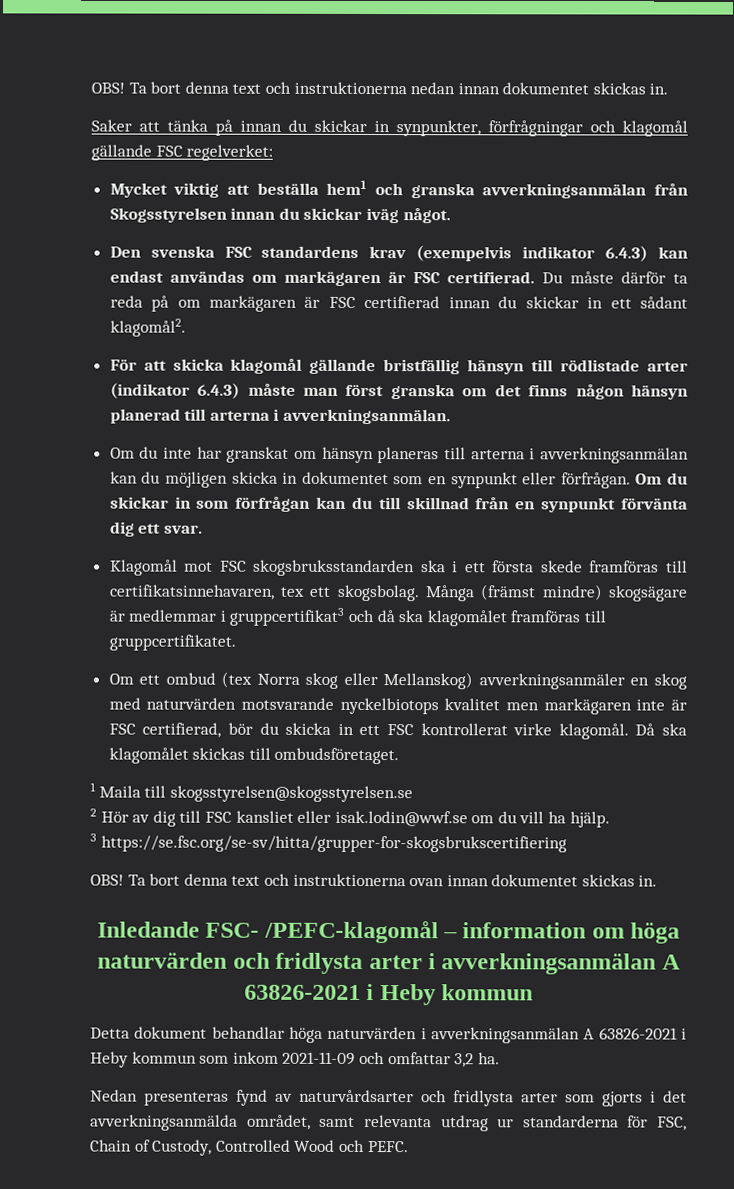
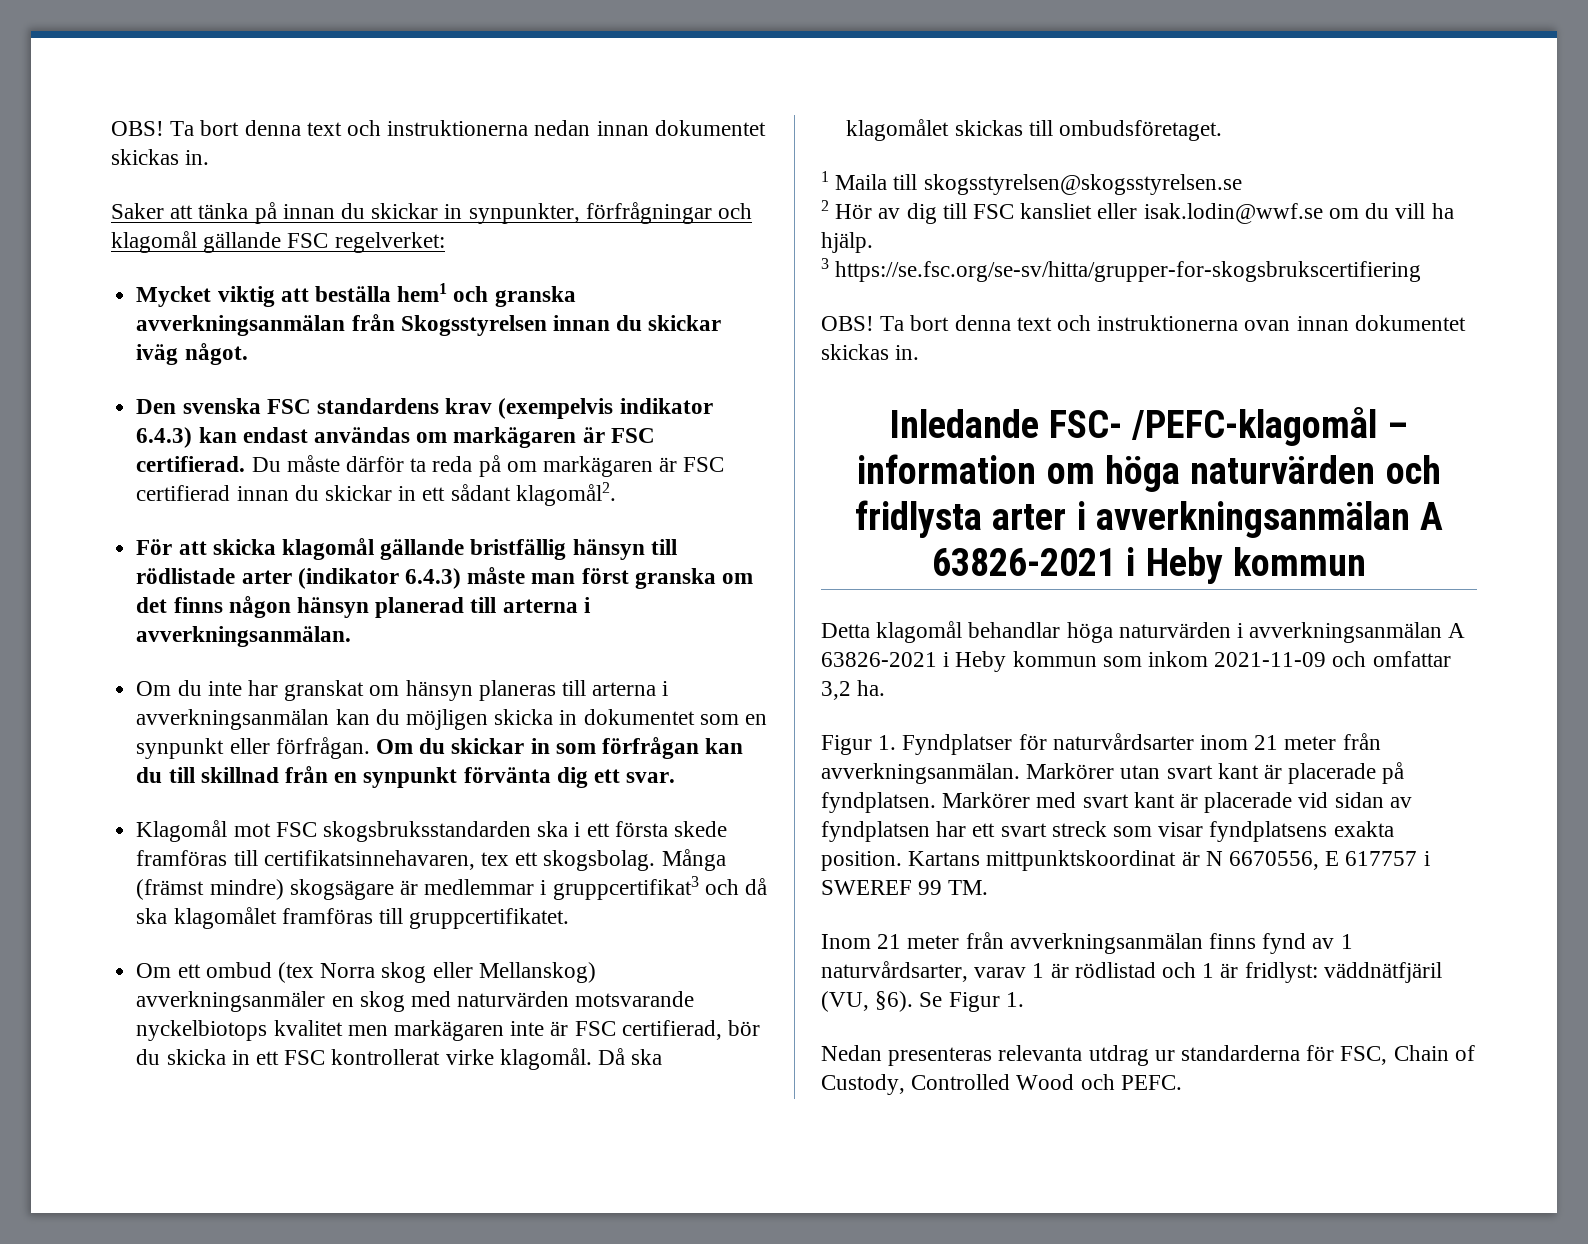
- Detta dokument behandlar höga naturvärden i avverkningsanmälan A 63826-2021 i Heby kommun som inkom 2021-11-09 och omfattar 3,2 ha.
+ Detta klagomål behandlar höga naturvärden i avverkningsanmälan A 63826-2021 i Heby kommun som inkom 2021-11-09 och omfattar 3,2 ha.
- Nedan presenteras fynd av naturvårdsarter och fridlysta arter som gjorts i det avverkningsanmälda området, samt relevanta utdrag ur standarderna för FSC, Chain of Custody, Controlled Wood och PEFC.
+ Figur 1. Fyndplatser för naturvårdsarter inom 21 meter från avverkningsanmälan. Markörer utan svart kant är placerade på fyndplatsen. Markörer med svart kant är placerade vid sidan av fyndplatsen har ett svart streck som visar fyndplatsens exakta position. Kartans mittpunktskoordinat är N 6670556, E 617757 i SWEREF 99 TM.
+ Inom 21 meter från avverkningsanmälan finns fynd av 1 naturvårdsarter, varav 1 är rödlistad och 1 är fridlyst: väddnätfjäril (VU, §6). Se Figur 1.
+ Nedan presenteras relevanta utdrag ur standarderna för FSC, Chain of Custody, Controlled Wood och PEFC.

